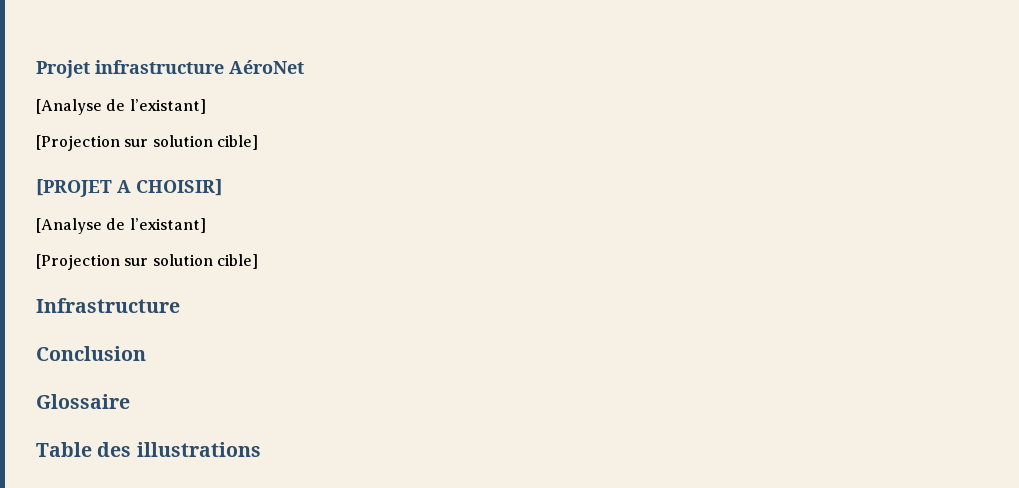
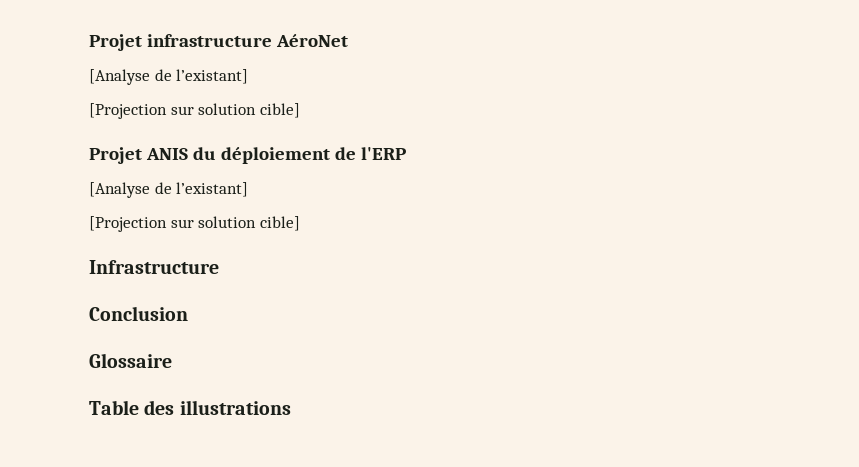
- [PROJET A CHOISIR]
+ Projet ANIS du déploiement de l'ERP

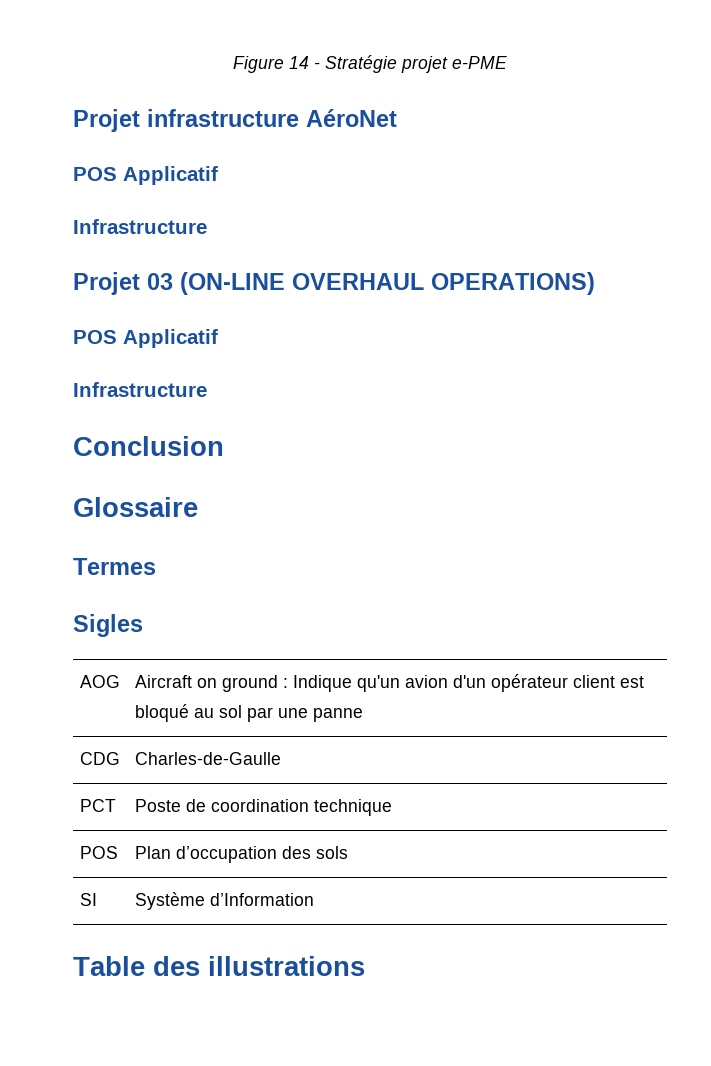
+ Figure 14 - Stratégie projet e-PME
  Projet infrastructure AéroNet
- [Analyse de l’existant]
- [Projection sur solution cible]
- Projet ANIS du déploiement de l'ERP
- [Analyse de l’existant]
- [Projection sur solution cible]
+ POS Applicatif
+ Infrastructure
+ Projet 03 (ON-LINE OVERHAUL OPERATIONS)
+ POS Applicatif
  Infrastructure
  Conclusion
  Glossaire
+ Termes
+ Sigles
+ AOG | Aircraft on ground : Indique qu'un avion d'un opérateur client est bloqué au sol par une panne
+ CDG | Charles-de-Gaulle
+ PCT | Poste de coordination technique
+ POS | Plan d’occupation des sols
+ SI | Système d’Information

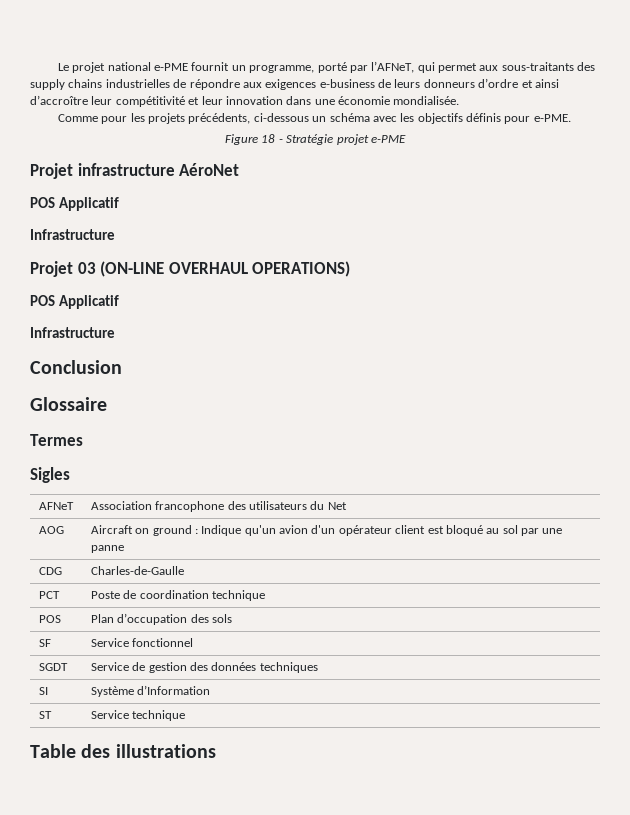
- Figure 14 - Stratégie projet e-PME
+ Le projet national e-PME fournit un programme, porté par l’AFNeT, qui permet aux sous-traitants des supply chains industrielles de répondre aux exigences e-business de leurs donneurs d’ordre et ainsi d’accroître leur compétitivité et leur innovation dans une économie mondialisée.
+ Comme pour les projets précédents, ci-dessous un schéma avec les objectifs définis pour e-PME.
+ Figure 18 - Stratégie projet e-PME
+ AFNeT | Association francophone des utilisateurs du Net
+ SF | Service fonctionnel
+ SGDT | Service de gestion des données techniques
+ ST | Service technique

